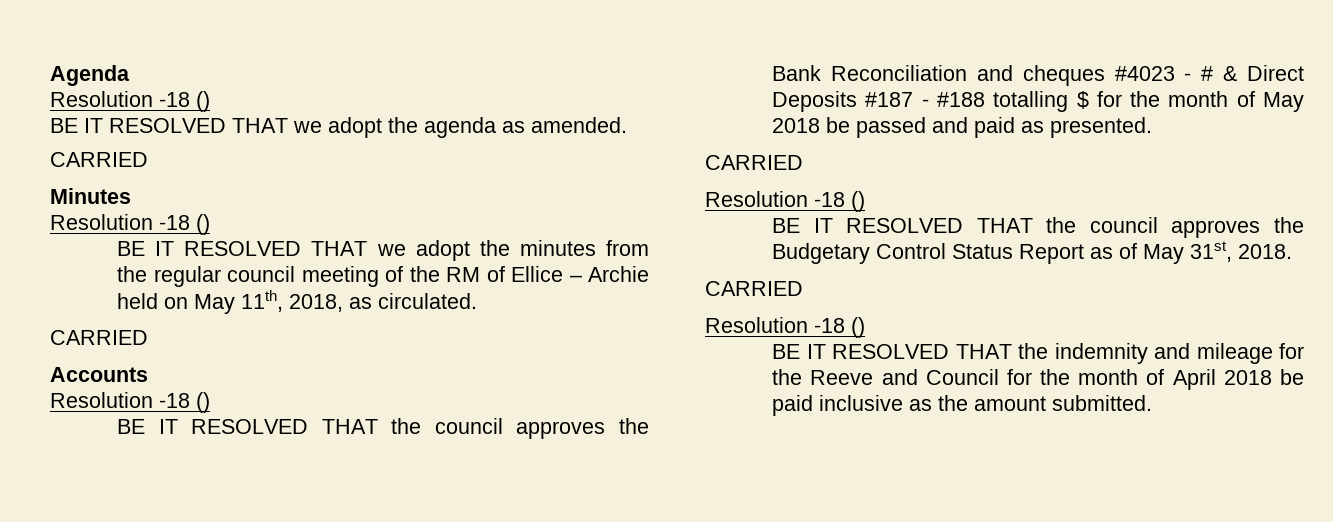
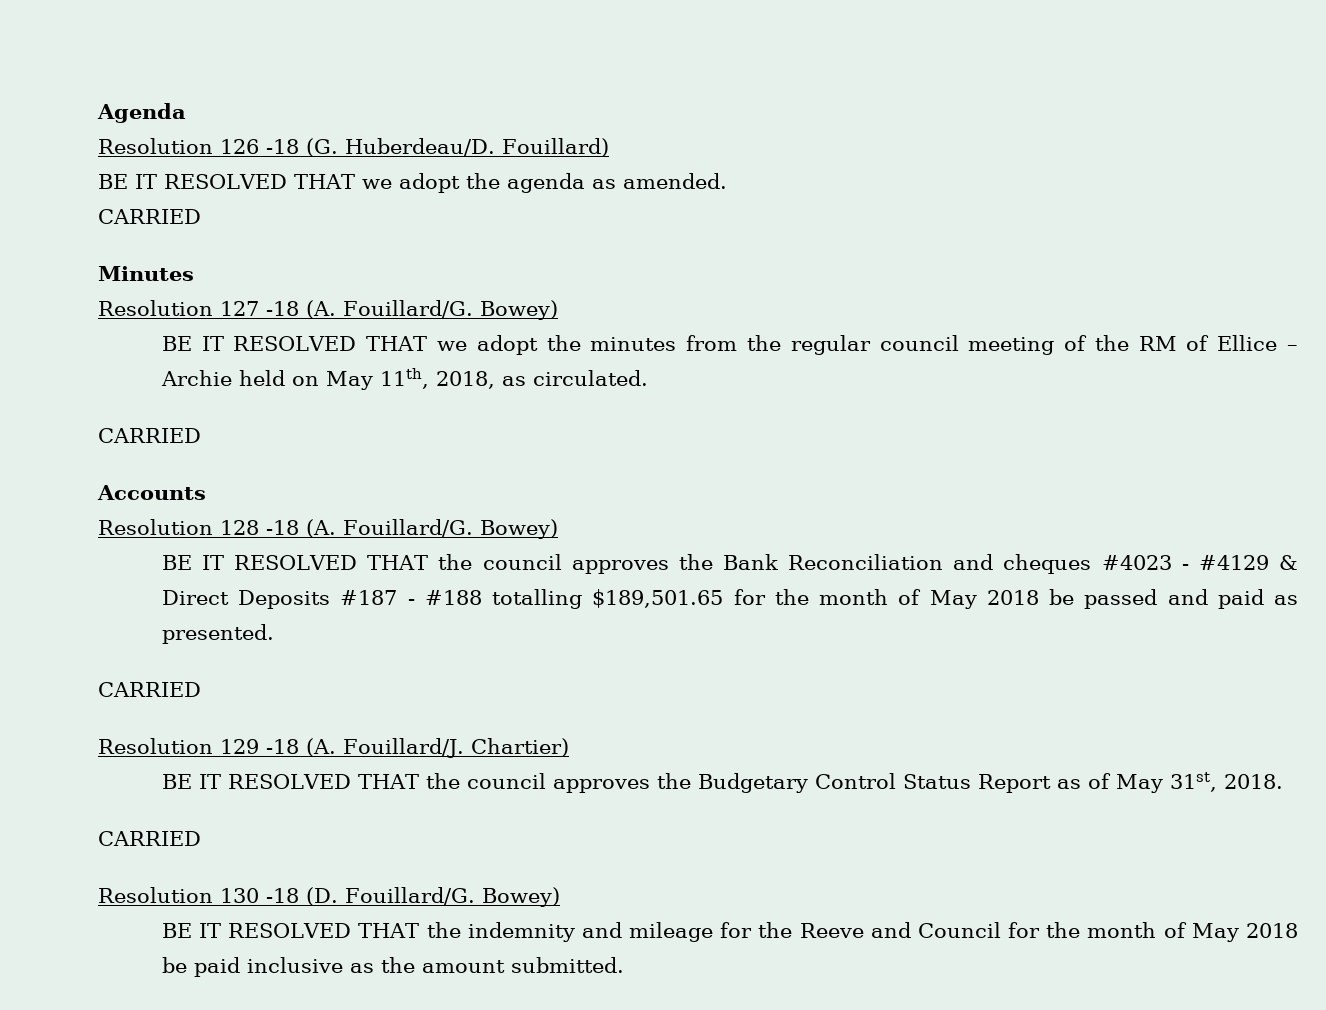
  Agenda
- Resolution -18 ()
+ Resolution 126 -18 (G. Huberdeau/D. Fouillard)
  Minutes
- Resolution -18 ()
+ Resolution 127 -18 (A. Fouillard/G. Bowey)
  Accounts
- Resolution -18 ()
+ Resolution 128 -18 (A. Fouillard/G. Bowey)
- BE IT RESOLVED THAT the council approves the Bank Reconciliation and cheques #4023 - # & Direct Deposits #187 - #188 totalling $ for the month of May 2018 be passed and paid as presented.
+ BE IT RESOLVED THAT the council approves the Bank Reconciliation and cheques #4023 - #4129 & Direct Deposits #187 - #188 totalling $189,501.65 for the month of May 2018 be passed and paid as presented.
  CARRIED
- Resolution -18 ()
+ Resolution 129 -18 (A. Fouillard/J. Chartier)
  BE IT RESOLVED THAT the council approves the Budgetary Control Status Report as of May 31st, 2018.
  CARRIED
- Resolution -18 ()
+ Resolution 130 -18 (D. Fouillard/G. Bowey)
- BE IT RESOLVED THAT the indemnity and mileage for the Reeve and Council for the month of April 2018 be paid inclusive as the amount submitted.
+ BE IT RESOLVED THAT the indemnity and mileage for the Reeve and Council for the month of May 2018 be paid inclusive as the amount submitted.

